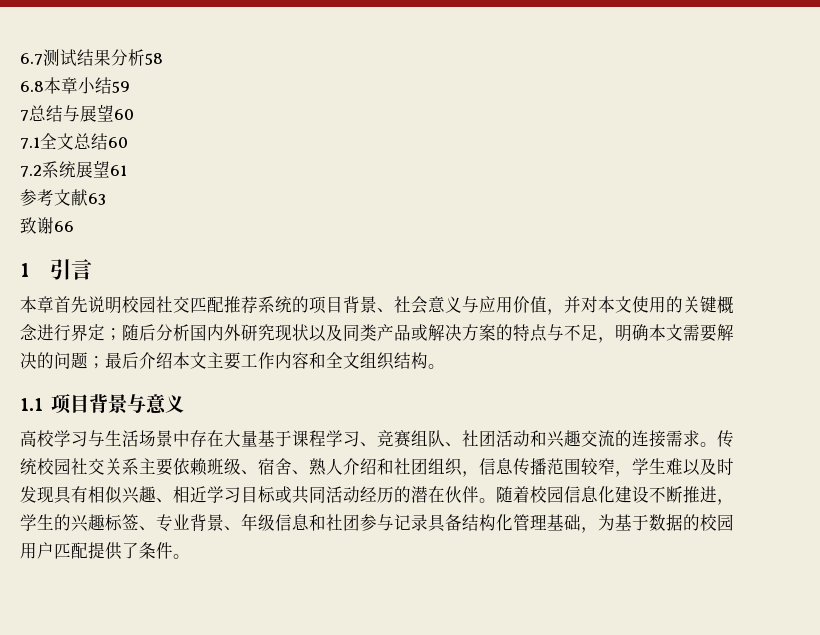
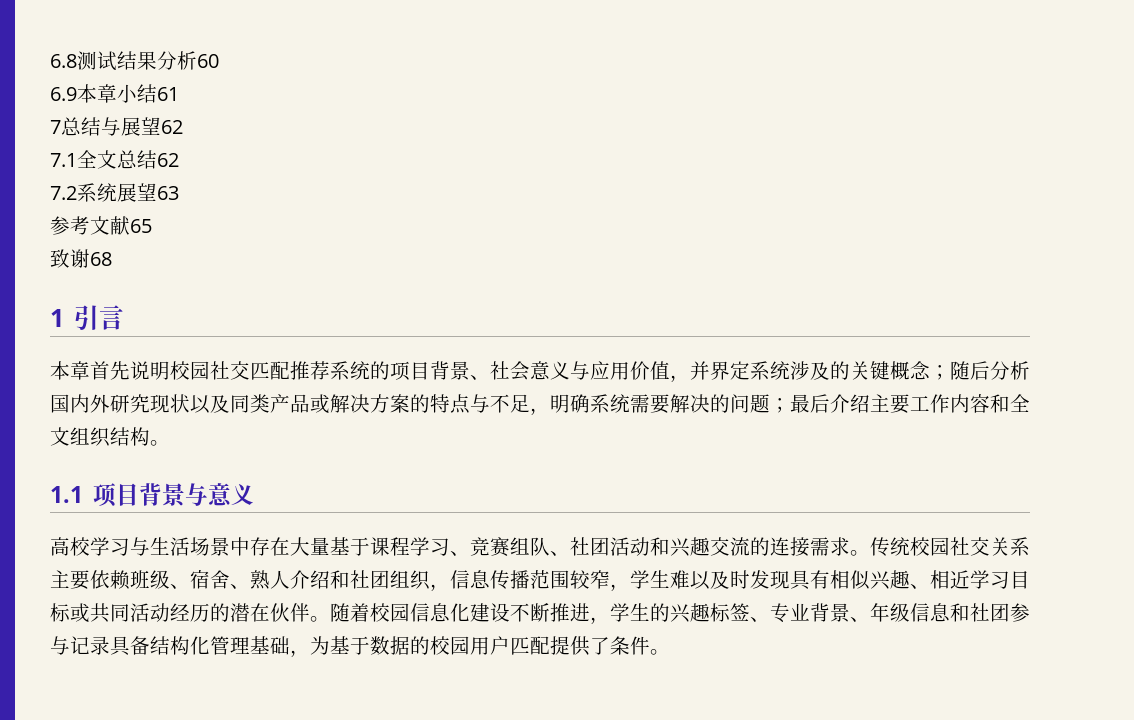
- 6.7测试结果分析58
- 6.8本章小结59
+ 6.8测试结果分析60
+ 6.9本章小结61
- 7总结与展望60
+ 7总结与展望62
- 7.1全文总结60
+ 7.1全文总结62
- 7.2系统展望61
+ 7.2系统展望63
- 参考文献63
+ 参考文献65
- 致谢66
+ 致谢68
- 本章首先说明校园社交匹配推荐系统的项目背景、社会意义与应用价值，并对本文使用的关键概念进行界定；随后分析国内外研究现状以及同类产品或解决方案的特点与不足，明确本文需要解决的问题；最后介绍本文主要工作内容和全文组织结构。
+ 本章首先说明校园社交匹配推荐系统的项目背景、社会意义与应用价值，并界定系统涉及的关键概念；随后分析国内外研究现状以及同类产品或解决方案的特点与不足，明确系统需要解决的问题；最后介绍主要工作内容和全文组织结构。

